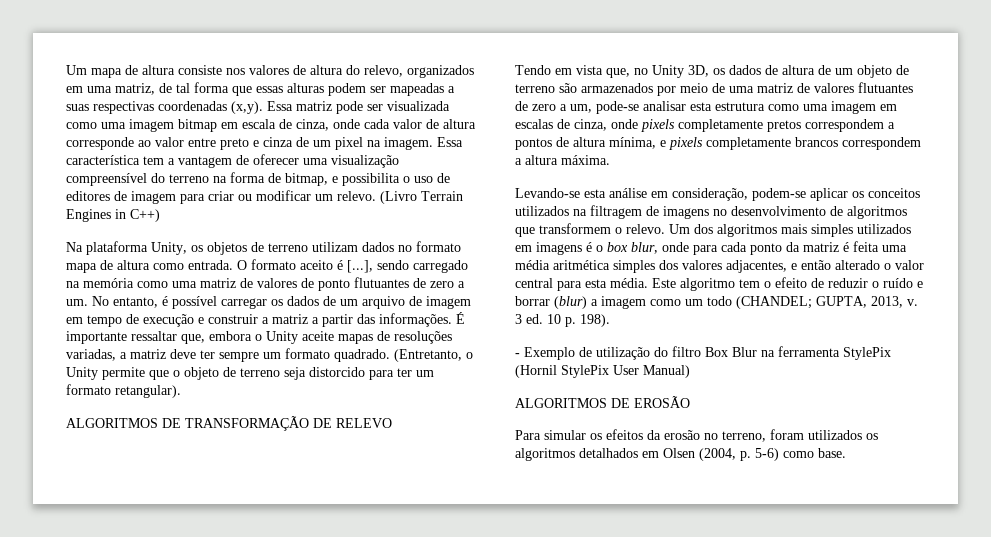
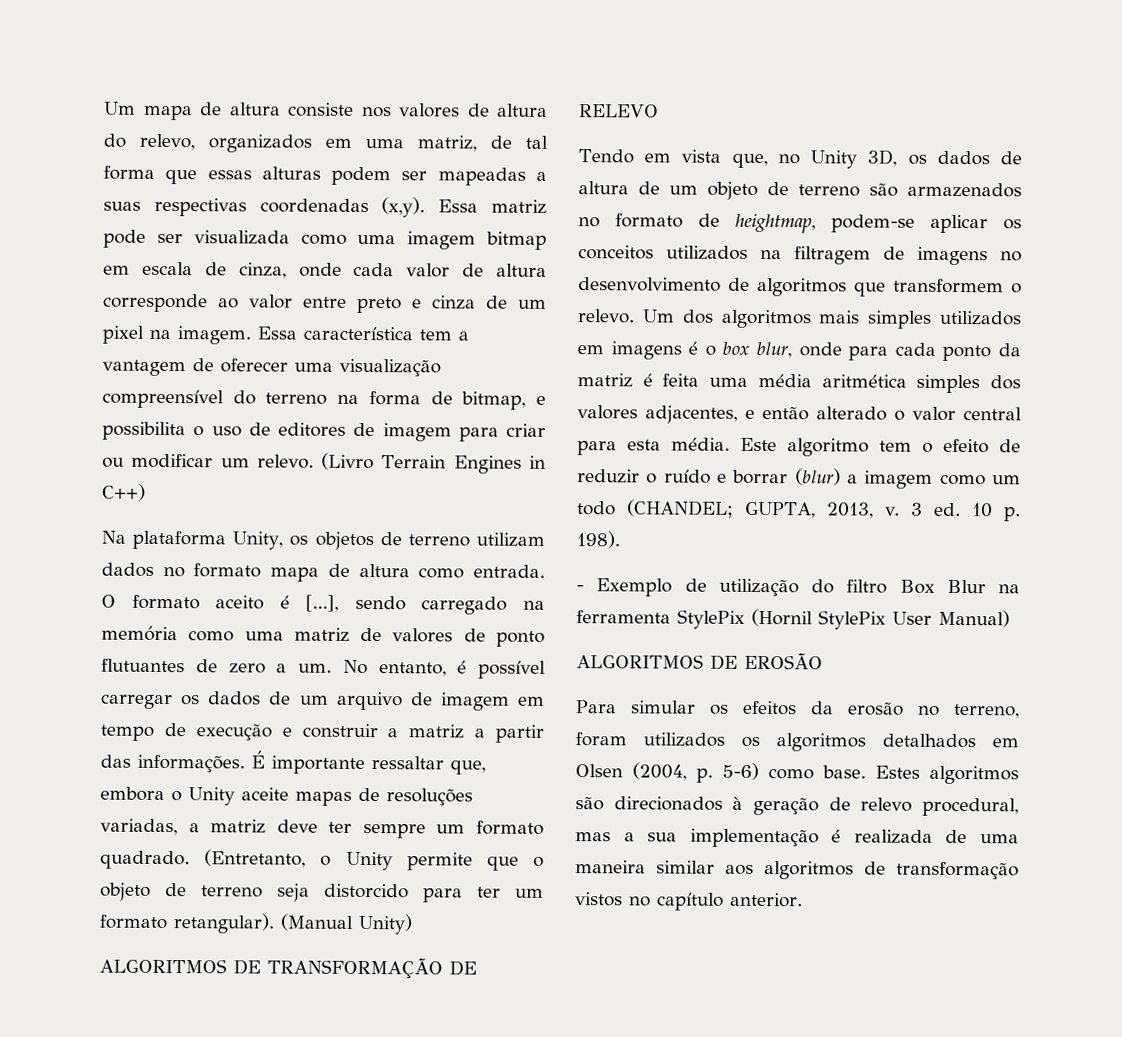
+ (Manual Unity)
- Tendo em vista que, no Unity 3D, os dados de altura de um objeto de terreno são armazenados por meio de uma matriz de valores flutuantes de zero a um, pode-se analisar esta estrutura como uma imagem em escalas de cinza, onde pixels completamente pretos correspondem a pontos de altura mínima, e pixels completamente brancos correspondem a altura máxima.
- Levando-se esta análise em consideração, podem-se aplicar os conceitos utilizados na filtragem de imagens no desenvolvimento de algoritmos que transformem o relevo.
+ Tendo em vista que, no Unity 3D, os dados de altura de um objeto de terreno são armazenados no formato de heightmap, podem-se aplicar os conceitos utilizados na filtragem de imagens no desenvolvimento de algoritmos que transformem o relevo.
+ Estes algoritmos são direcionados à geração de relevo procedural, mas a sua implementação é realizada de uma maneira similar aos algoritmos de transformação vistos no capítulo anterior.

